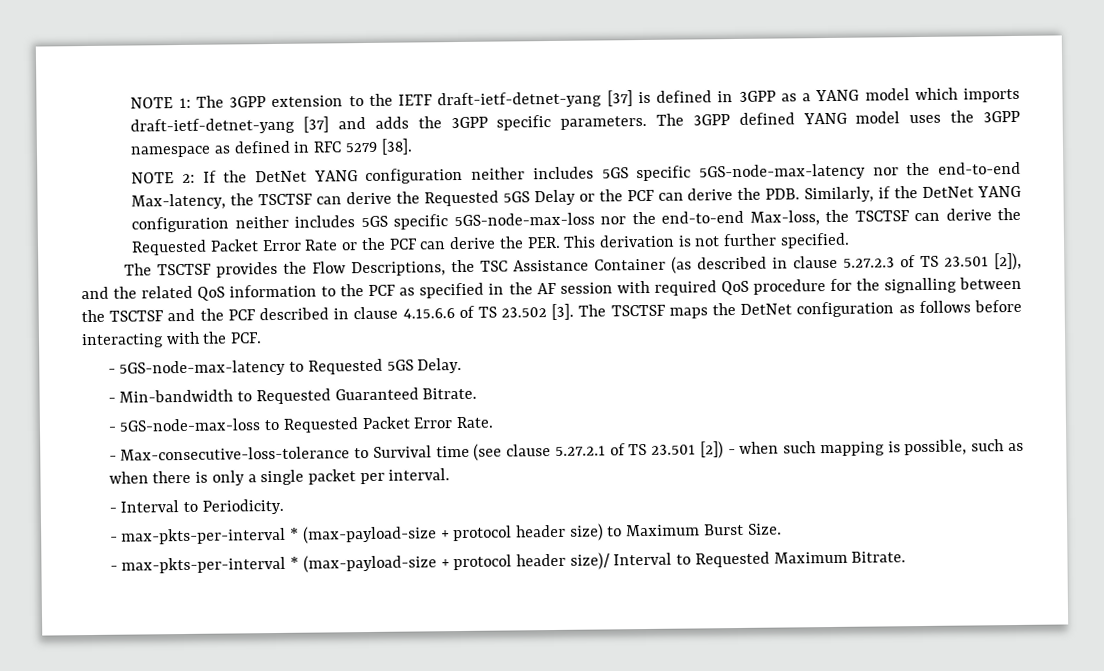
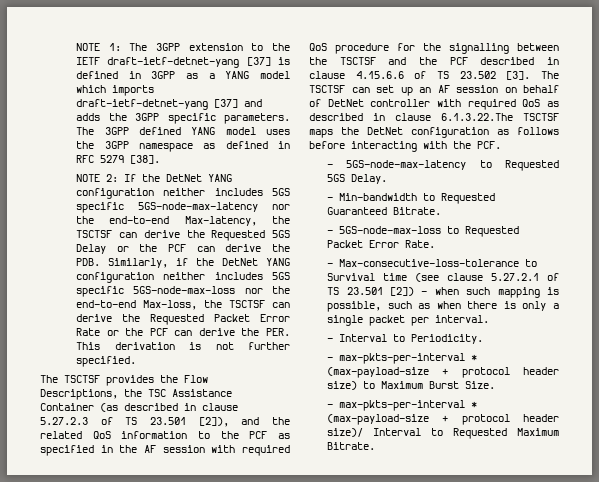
- The TSCTSF maps the DetNet configuration as follows before interacting with the PCF.
+ The TSCTSF can set up an AF session on behalf of DetNet controller with required QoS as described in clause 6.1.3.22.The TSCTSF maps the DetNet configuration as follows before interacting with the PCF.

